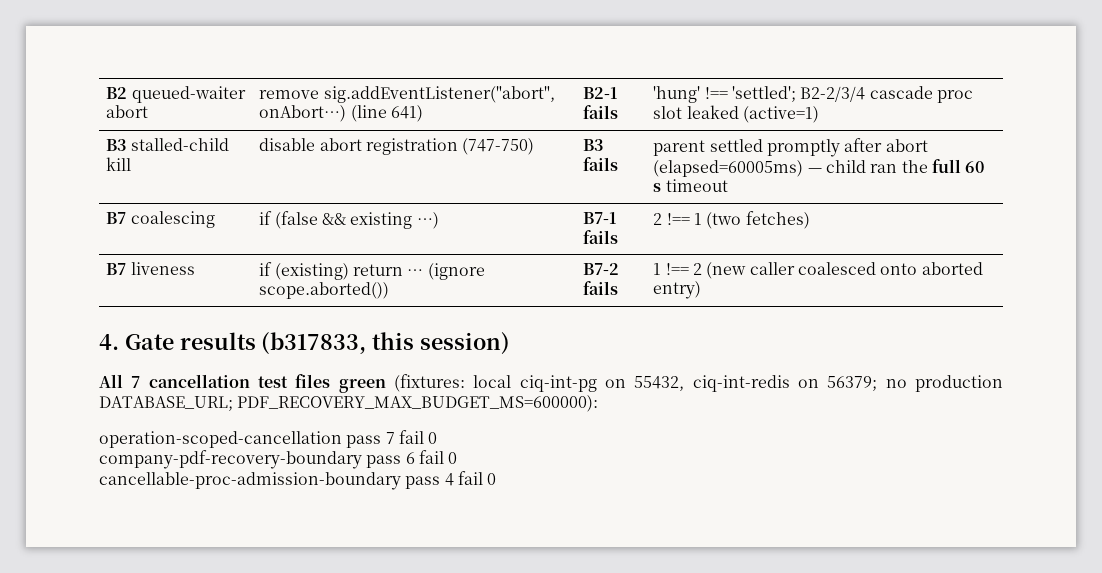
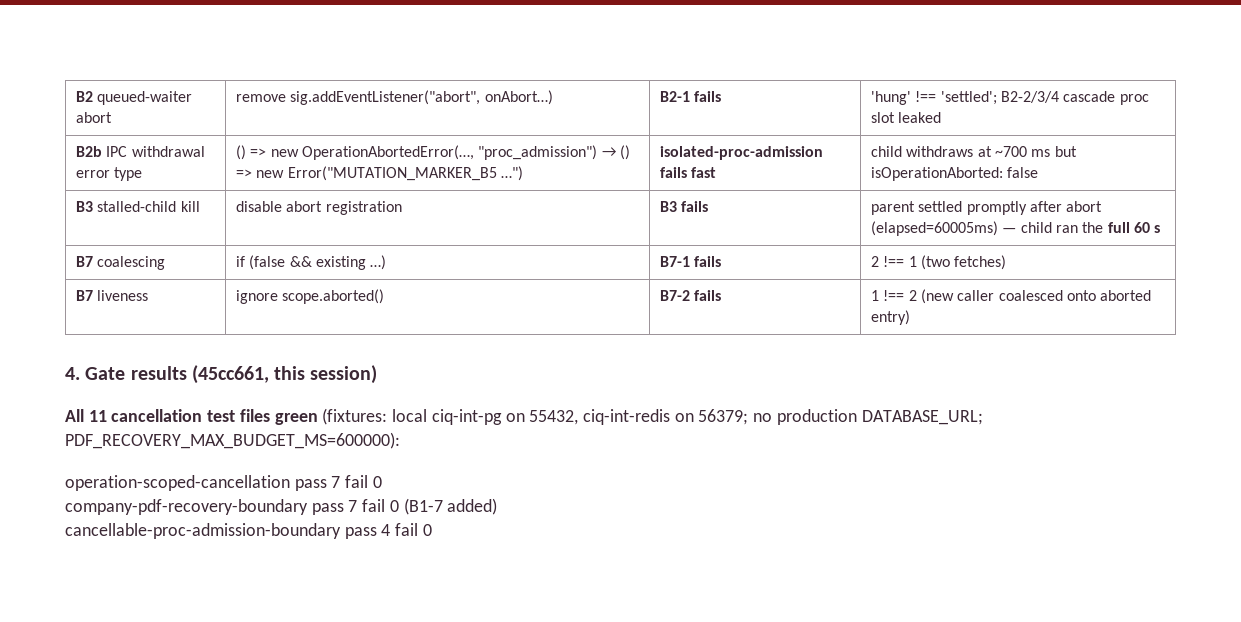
- B2 queued-waiter abort | remove sig.addEventListener("abort", onAbort…) (line 641) | B2-1 fails | 'hung' !== 'settled'; B2-2/3/4 cascade proc slot leaked (active=1)
+ B2 queued-waiter abort | remove sig.addEventListener("abort", onAbort…) | B2-1 fails | 'hung' !== 'settled'; B2-2/3/4 cascade proc slot leaked
+ B2b IPC withdrawal error type | () => new OperationAbortedError(…, "proc_admission") → () => new Error("MUTATION_MARKER_B5 …") | isolated-proc-admission fails fast | child withdraws at ~700 ms but isOperationAborted: false
- B3 stalled-child kill | disable abort registration (747-750) | B3 fails | parent settled promptly after abort (elapsed=60005ms) — child ran the full 60 s timeout
+ B3 stalled-child kill | disable abort registration | B3 fails | parent settled promptly after abort (elapsed=60005ms) — child ran the full 60 s
- B7 liveness | if (existing) return … (ignore scope.aborted()) | B7-2 fails | 1 !== 2 (new caller coalesced onto aborted entry)
+ B7 liveness | ignore scope.aborted() | B7-2 fails | 1 !== 2 (new caller coalesced onto aborted entry)
- 4. Gate results (b317833, this session)
+ 4. Gate results (45cc661, this session)
- All 7 cancellation test files green (fixtures: local ciq-int-pg on 55432, ciq-int-redis on 56379; no production DATABASE_URL; PDF_RECOVERY_MAX_BUDGET_MS=600000):
+ All 11 cancellation test files green (fixtures: local ciq-int-pg on 55432, ciq-int-redis on 56379; no production DATABASE_URL; PDF_RECOVERY_MAX_BUDGET_MS=600000):
- company-pdf-recovery-boundary pass 6 fail 0
+ company-pdf-recovery-boundary pass 7 fail 0 (B1-7 added)

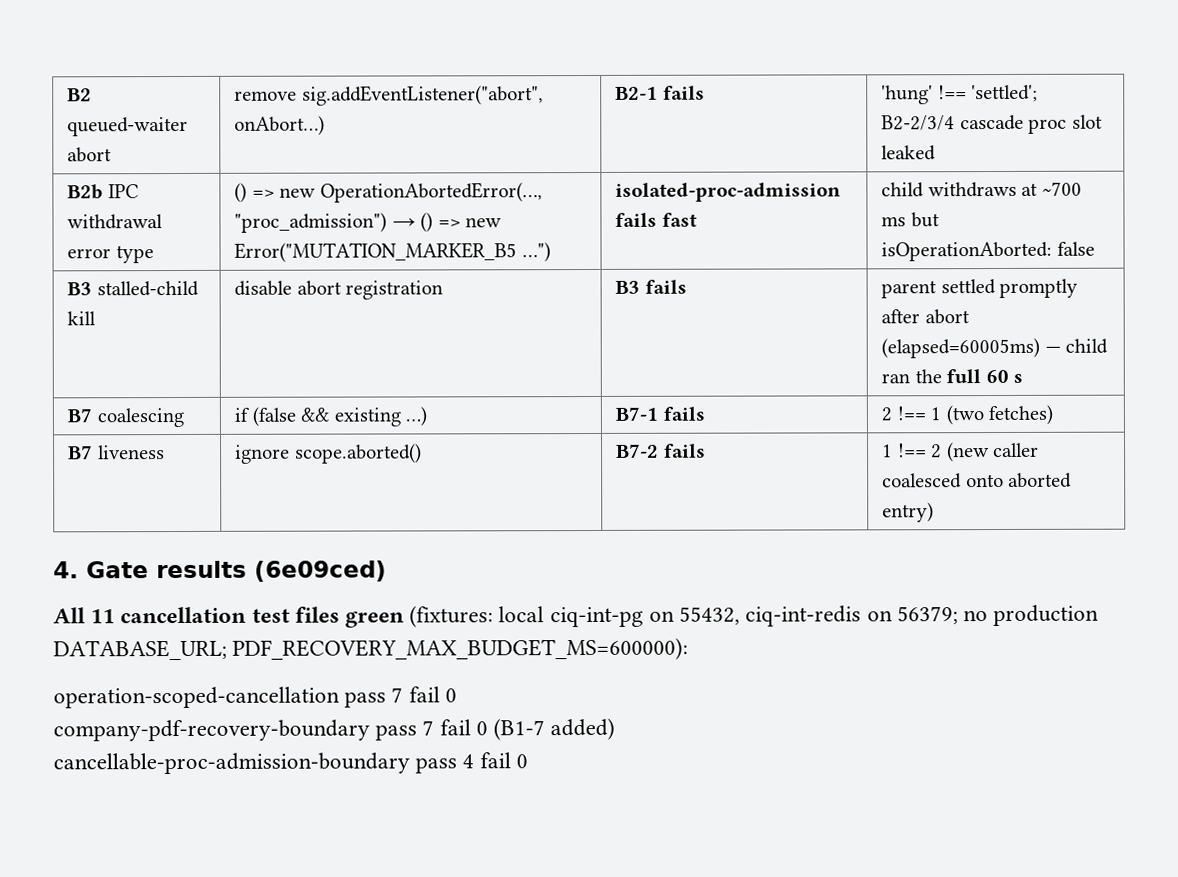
- 4. Gate results (45cc661, this session)
+ 4. Gate results (6e09ced)

